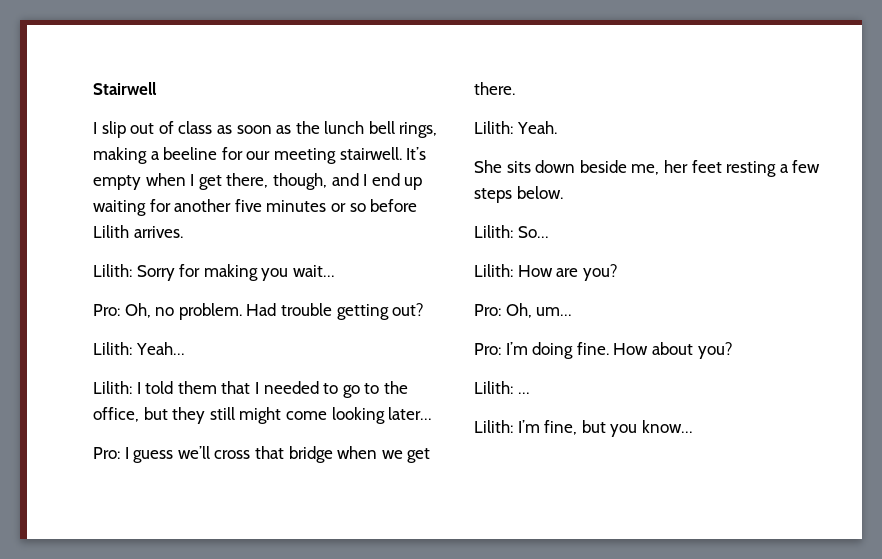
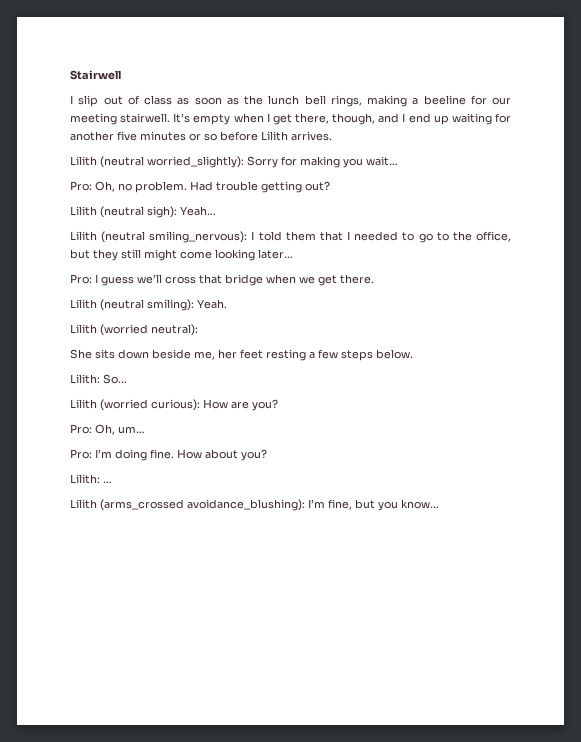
- Lilith: Sorry for making you wait…
+ Lilith (neutral worried_slightly): Sorry for making you wait…
- Lilith: Yeah…
- Lilith: I told them that I needed to go to the office, but they still might come looking later…
+ Lilith (neutral sigh): Yeah…
+ Lilith (neutral smiling_nervous): I told them that I needed to go to the office, but they still might come looking later…
- Lilith: Yeah.
+ Lilith (neutral smiling): Yeah.
+ Lilith (worried neutral):
- Lilith: How are you?
+ Lilith (worried curious): How are you?
- Lilith: I’m fine, but you know…
+ Lilith (arms_crossed avoidance_blushing): I’m fine, but you know…

